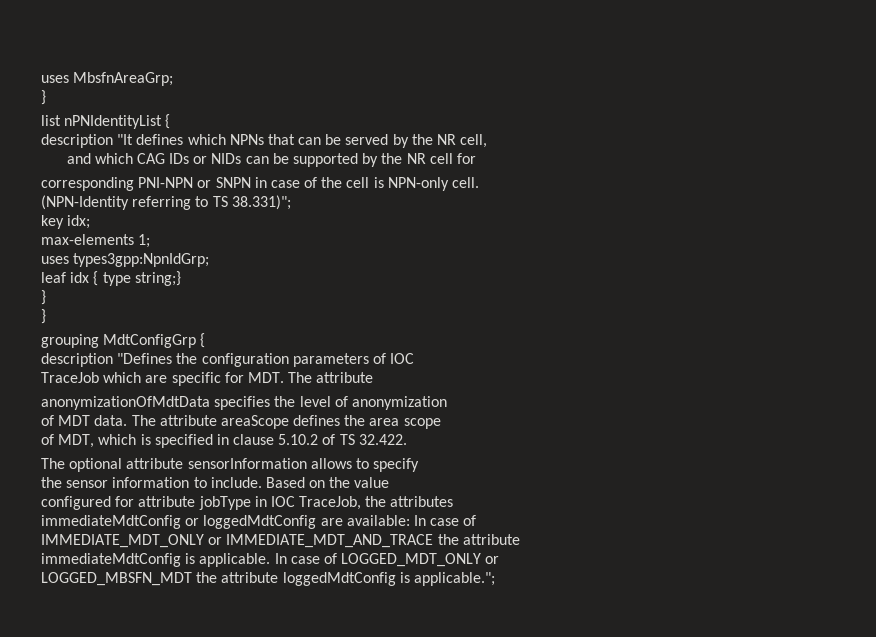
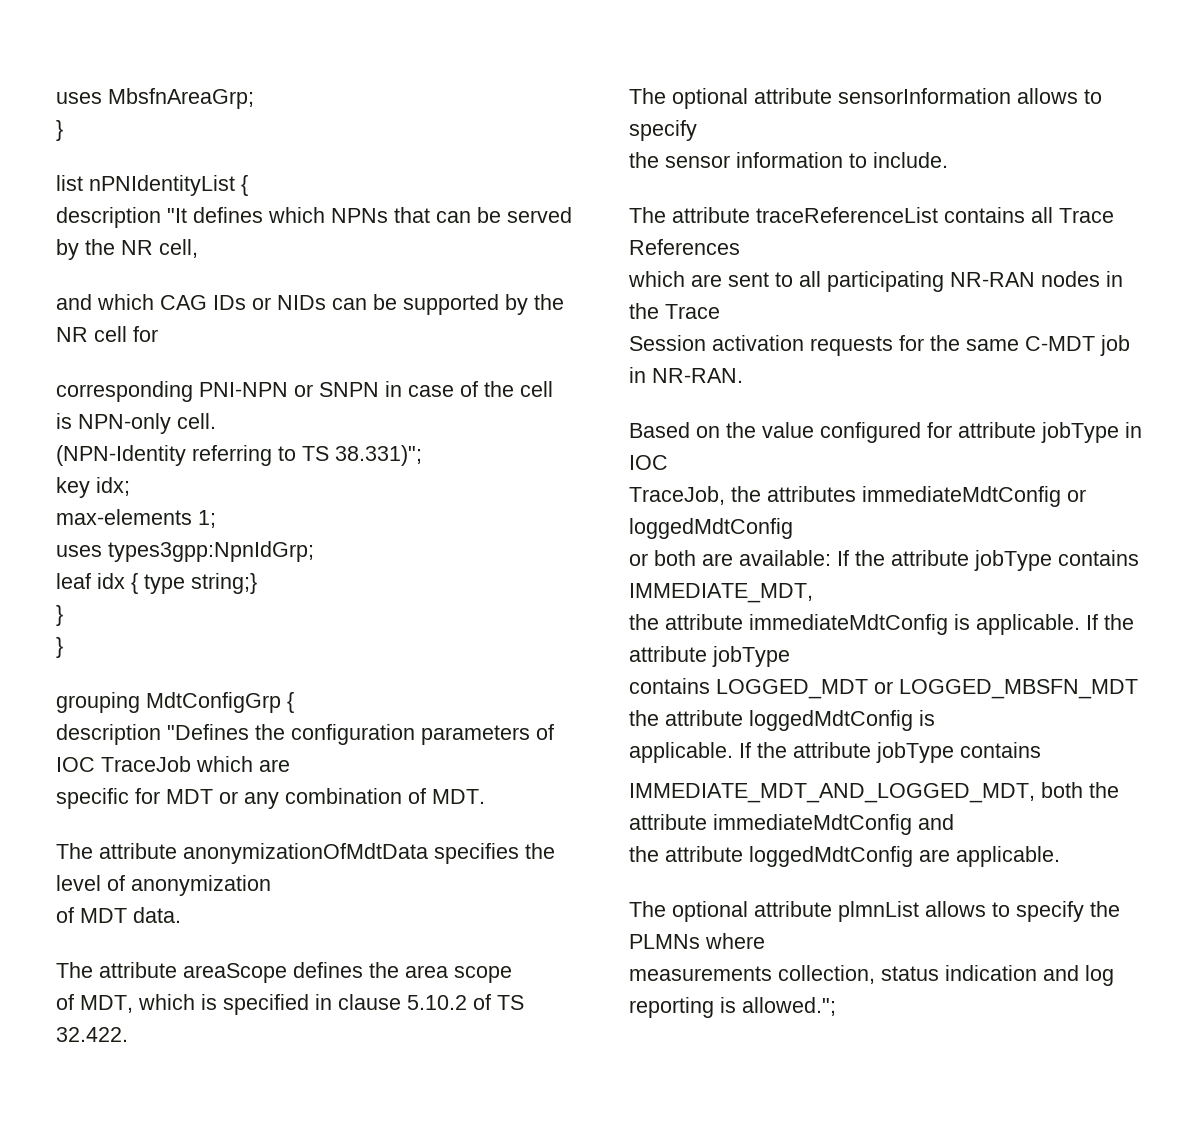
- description "Defines the configuration parameters of IOC
- TraceJob which are specific for MDT. The attribute
- anonymizationOfMdtData specifies the level of anonymization
+ description "Defines the configuration parameters of IOC TraceJob which are
+ specific for MDT or any combination of MDT.
+ The attribute anonymizationOfMdtData specifies the level of anonymization
- of MDT data. The attribute areaScope defines the area scope
+ of MDT data.
+ The attribute areaScope defines the area scope
- the sensor information to include. Based on the value
- configured for attribute jobType in IOC TraceJob, the attributes
- immediateMdtConfig or loggedMdtConfig are available: In case of
- IMMEDIATE_MDT_ONLY or IMMEDIATE_MDT_AND_TRACE the attribute
- immediateMdtConfig is applicable. In case of LOGGED_MDT_ONLY or
- LOGGED_MBSFN_MDT the attribute loggedMdtConfig is applicable.";
+ the sensor information to include.
+ The attribute traceReferenceList contains all Trace References
+ which are sent to all participating NR-RAN nodes in the Trace
+ Session activation requests for the same C-MDT job in NR-RAN.
+ Based on the value configured for attribute jobType in IOC
+ TraceJob, the attributes immediateMdtConfig or loggedMdtConfig
+ or both are available: If the attribute jobType contains IMMEDIATE_MDT,
+ the attribute immediateMdtConfig is applicable. If the attribute jobType
+ contains LOGGED_MDT or LOGGED_MBSFN_MDT the attribute loggedMdtConfig is
+ applicable. If the attribute jobType contains
+ IMMEDIATE_MDT_AND_LOGGED_MDT, both the attribute immediateMdtConfig and
+ the attribute loggedMdtConfig are applicable.
+ The optional attribute plmnList allows to specify the PLMNs where
+ measurements collection, status indication and log reporting is allowed.";

